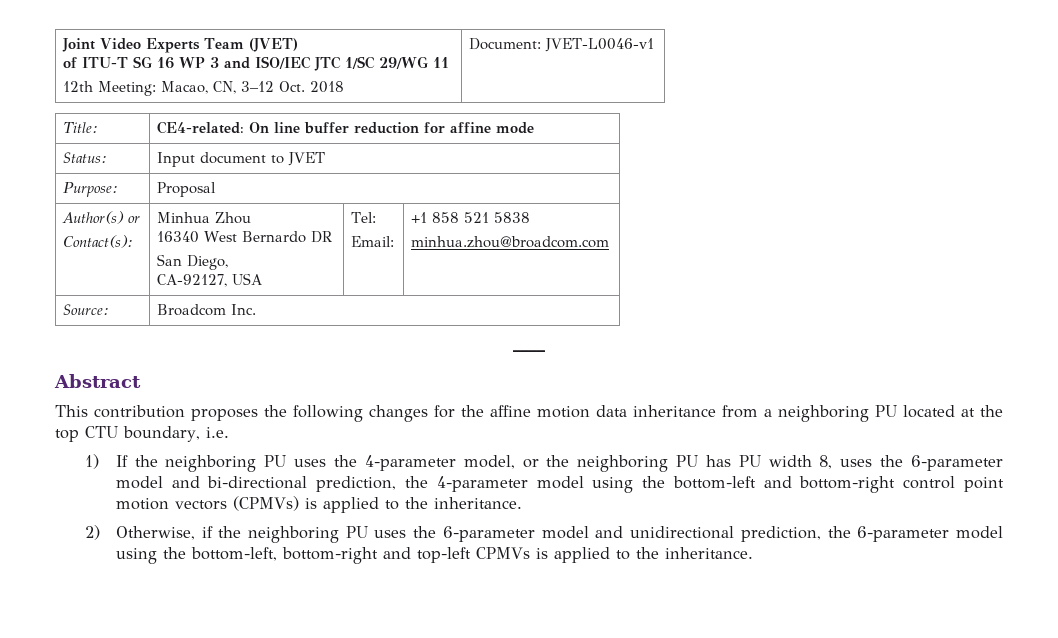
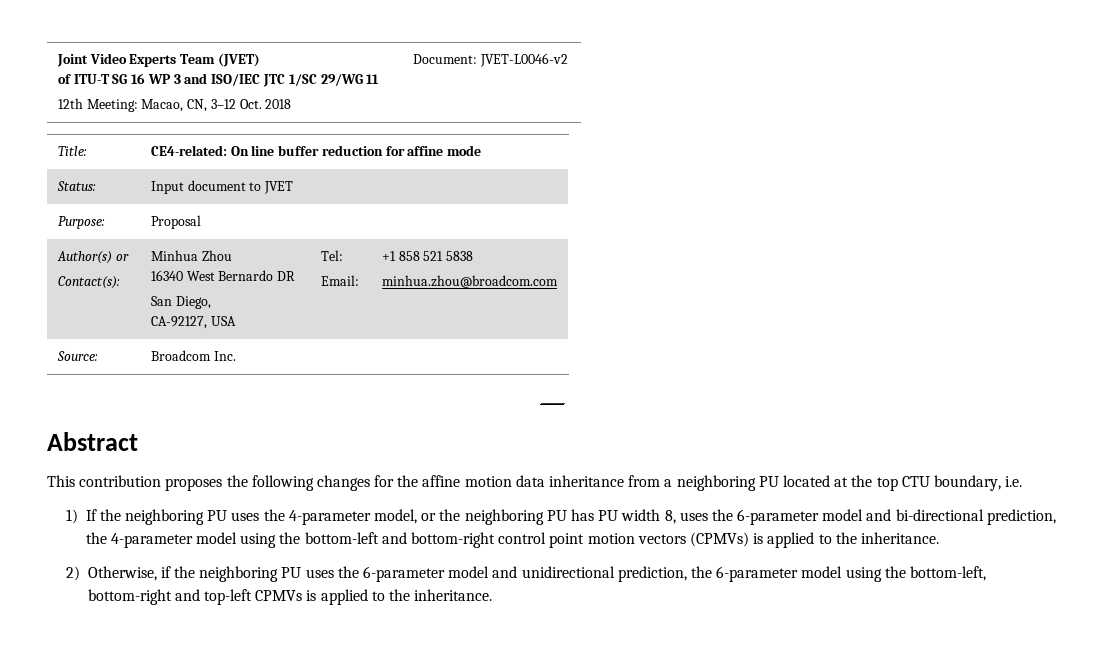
  Joint Video Experts Team (JVET)
  of ITU-T SG 16 WP 3 and ISO/IEC JTC 1/SC 29/WG 11
- 12th Meeting: Macao, CN, 3–12 Oct. 2018 | Document: JVET-L0046-v1
+ 12th Meeting: Macao, CN, 3–12 Oct. 2018 | Document: JVET-L0046-v2

